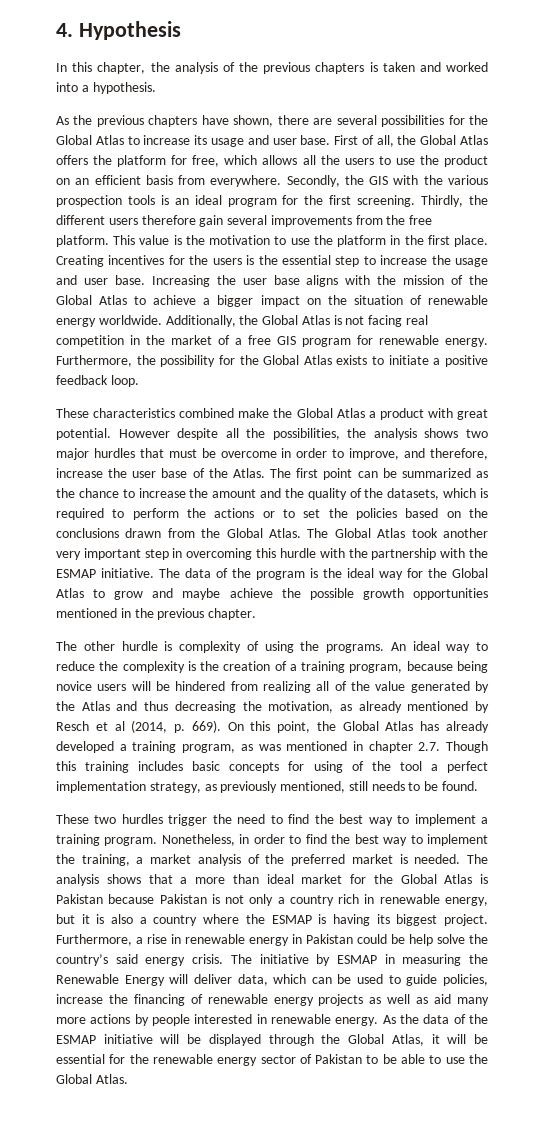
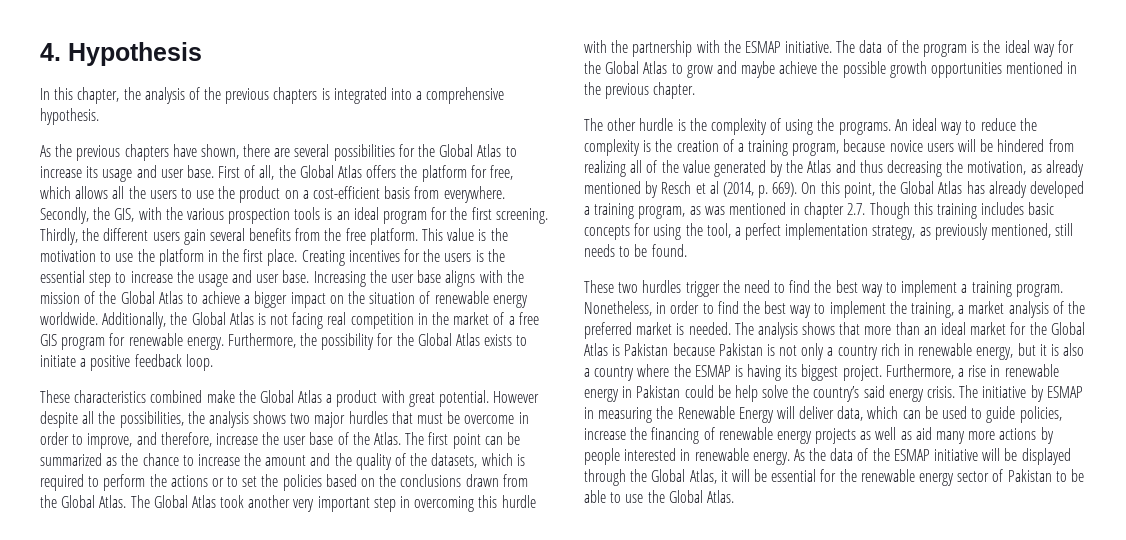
- In this chapter, the analysis of the previous chapters is taken and worked into a hypothesis.
+ In this chapter, the analysis of the previous chapters is integrated into a comprehensive hypothesis.
- First of all, the Global Atlas offers the platform for free, which allows all the users to use the product on an efficient basis from everywhere.
+ First of all, the Global Atlas offers the platform for free, which allows all the users to use the product on a cost-efficient basis from everywhere.
- Secondly, the GIS with the various prospection tools is an ideal program for the first screening.
+ Secondly, the GIS, with the various prospection tools is an ideal program for the first screening.
- Thirdly, the different users therefore gain several improvements from the free platform.
+ Thirdly, the different users gain several benefits from the free platform.
- The other hurdle is complexity of using the programs.
+ The other hurdle is the complexity of using the programs.
- An ideal way to reduce the complexity is the creation of a training program, because being novice users will be hindered from realizing all of the value generated by the Atlas and thus decreasing the motivation, as already mentioned by Resch et al (2014, p. 669).
+ An ideal way to reduce the complexity is the creation of a training program, because novice users will be hindered from realizing all of the value generated by the Atlas and thus decreasing the motivation, as already mentioned by Resch et al (2014, p. 669).
- On this point, the Global Atlas has already developed a training program, as was mentioned in chapter 2.7. Though this training includes basic concepts for using of the tool a perfect implementation strategy, as previously mentioned, still needs to be found.
+ On this point, the Global Atlas has already developed a training program, as was mentioned in chapter 2.7. Though this training includes basic concepts for using the tool, a perfect implementation strategy, as previously mentioned, still needs to be found.
- The analysis shows that a more than ideal market for the Global Atlas is Pakistan because Pakistan is not only a country rich in renewable energy, but it is also a country where the ESMAP is having its biggest project.
+ The analysis shows that more than an ideal market for the Global Atlas is Pakistan because Pakistan is not only a country rich in renewable energy, but it is also a country where the ESMAP is having its biggest project.

